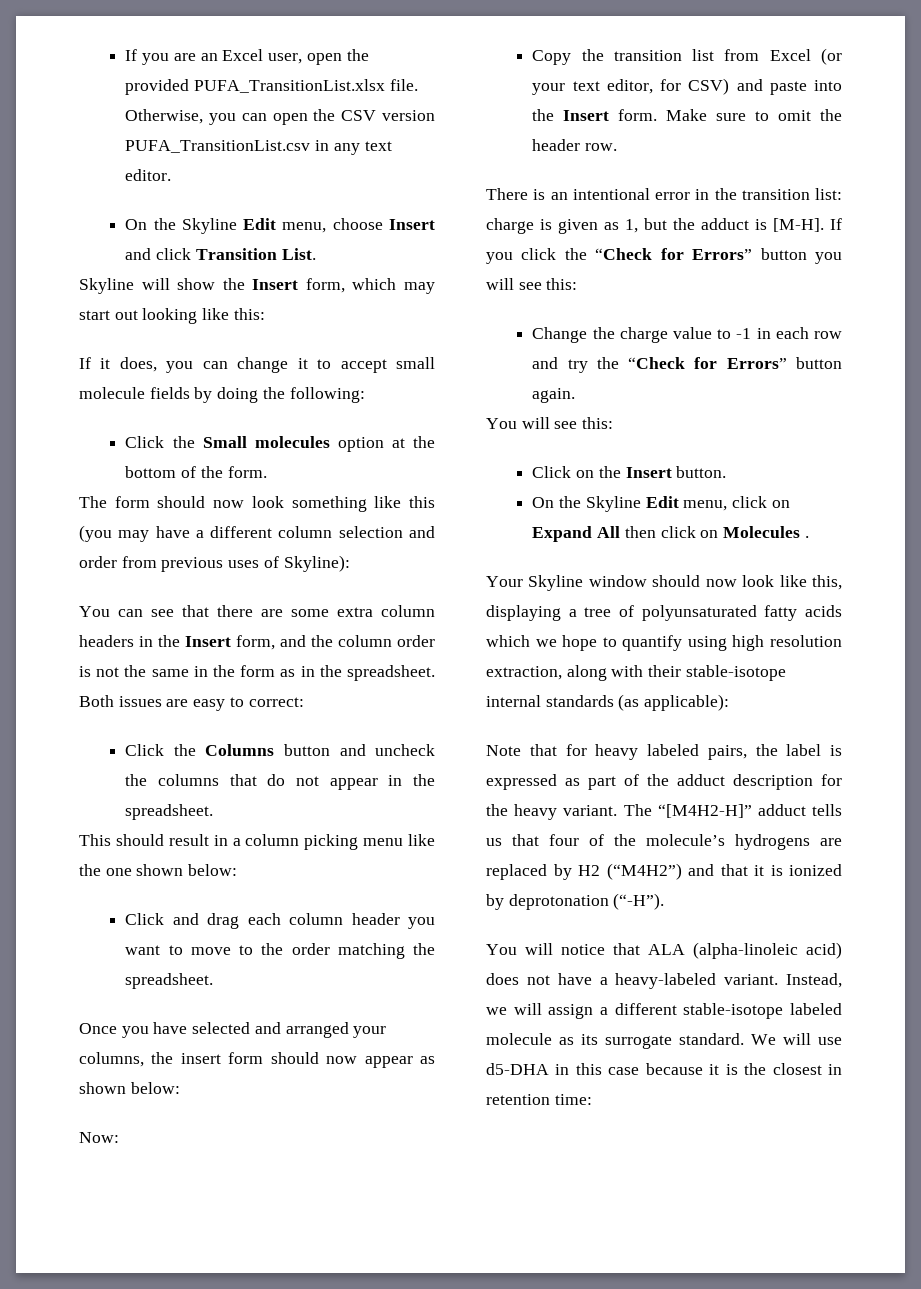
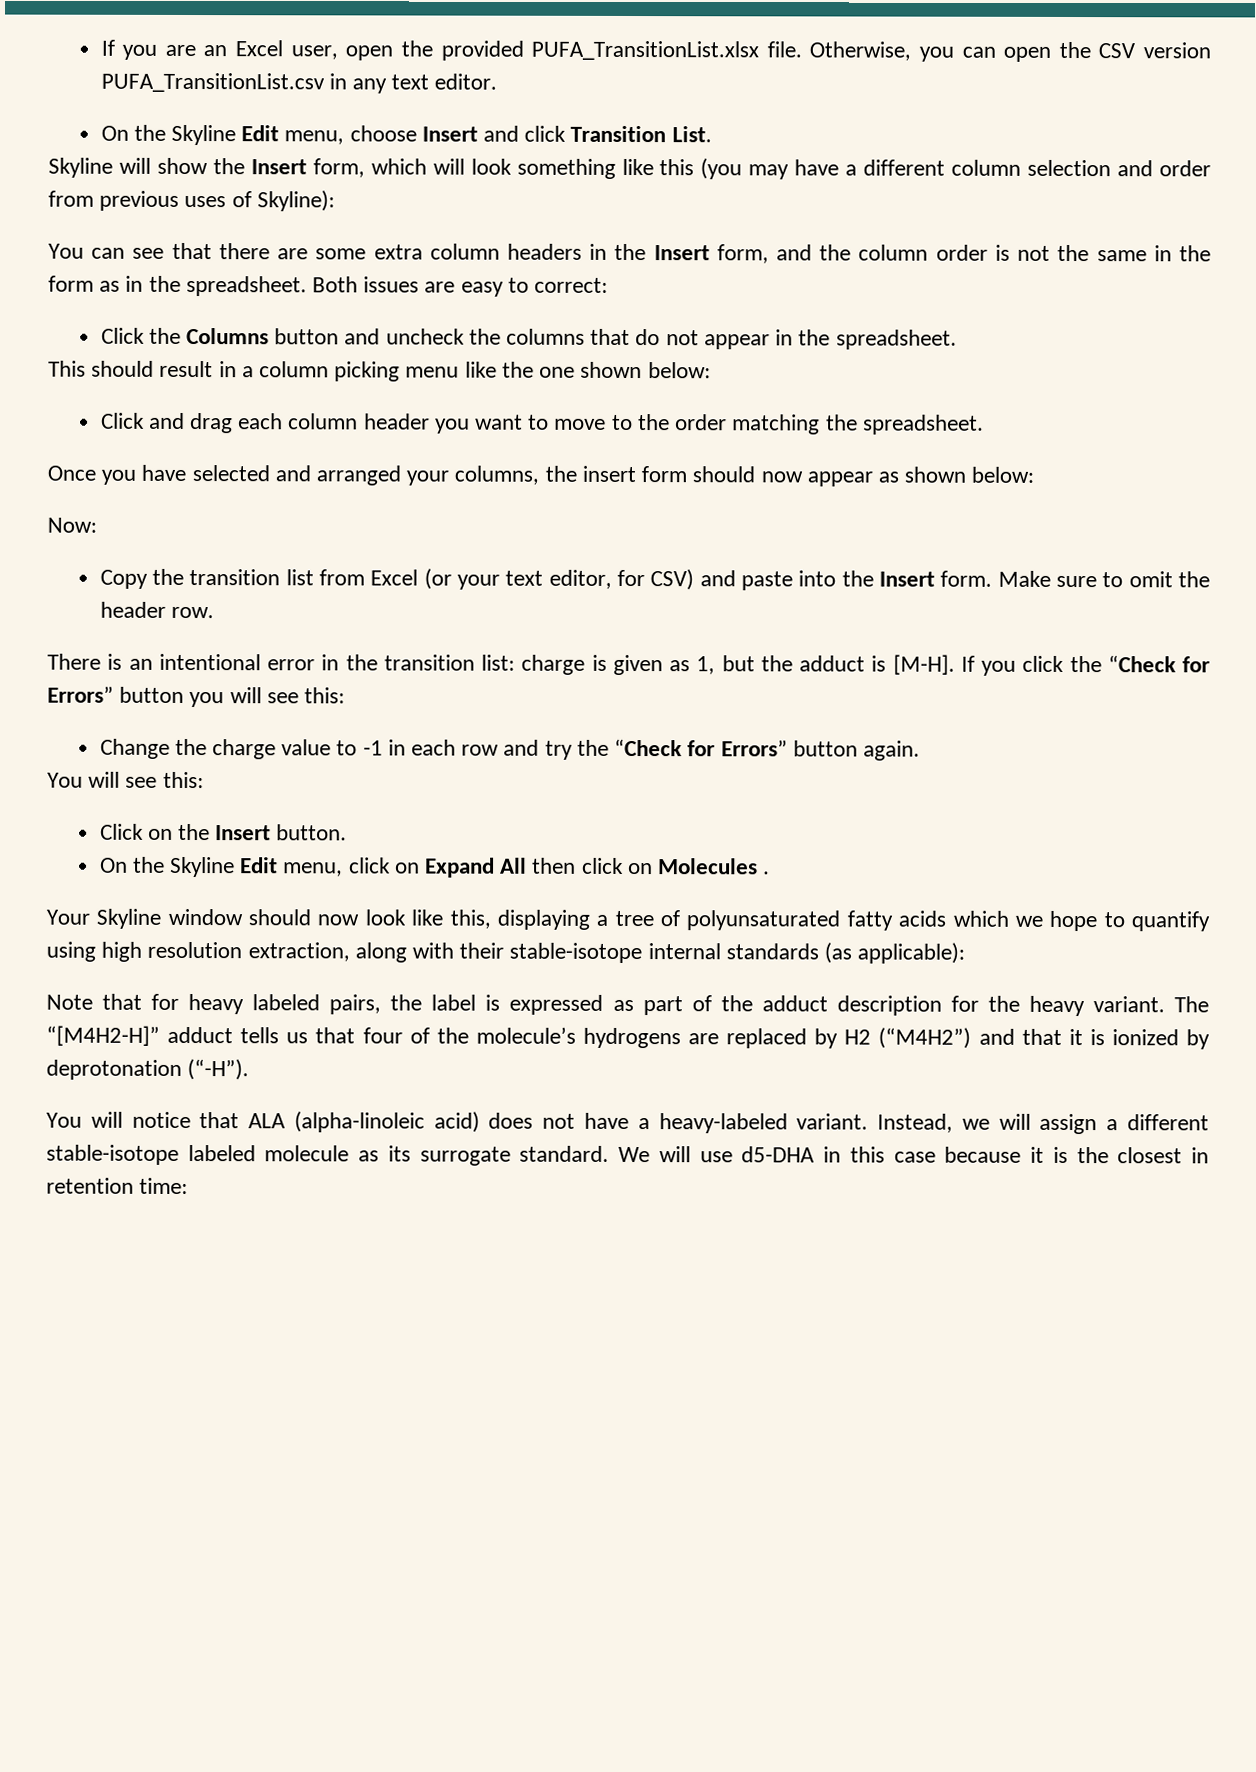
- Skyline will show the Insert form, which may start out looking like this:
- If it does, you can change it to accept small molecule fields by doing the following:
- Click the Small molecules option at the bottom of the form.
- The form should now look something like this (you may have a different column selection and order from previous uses of Skyline):
+ Skyline will show the Insert form, which will look something like this (you may have a different column selection and order from previous uses of Skyline):

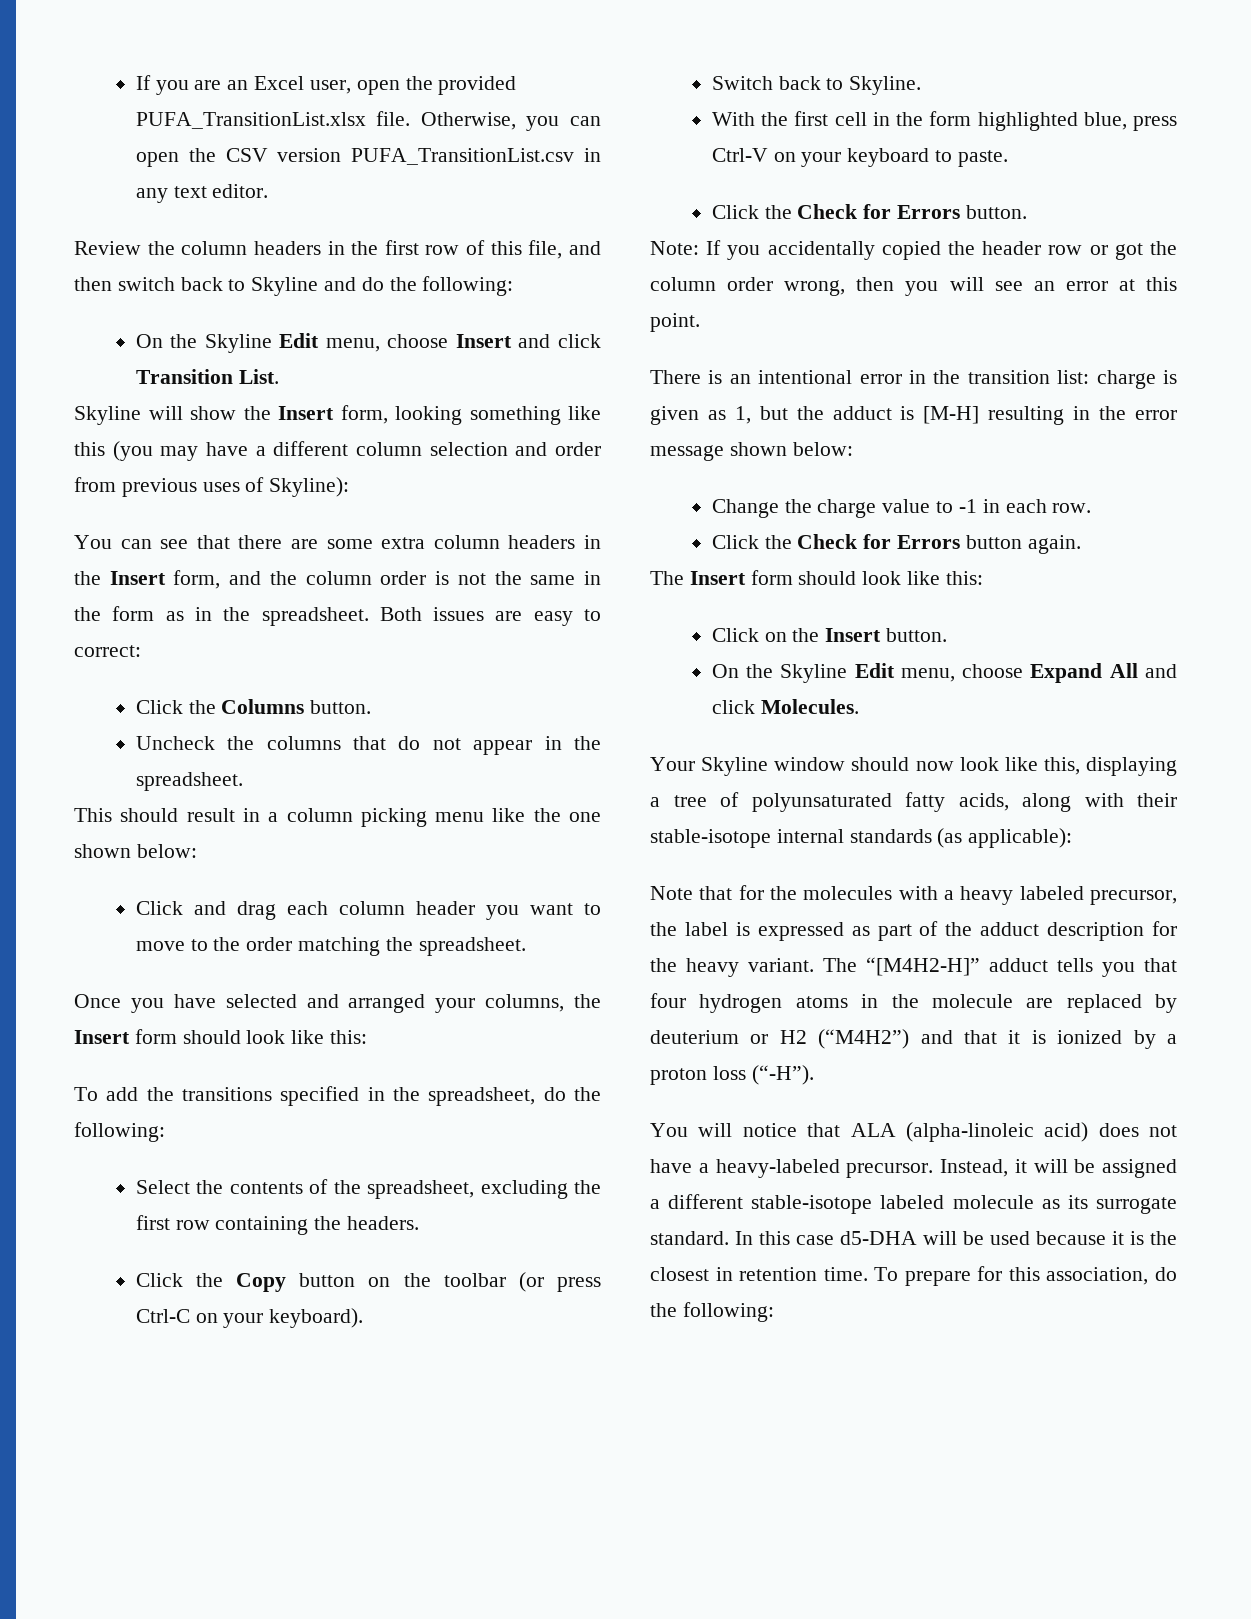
+ Review the column headers in the first row of this file, and then switch back to Skyline and do the following:
- Skyline will show the Insert form, which will look something like this (you may have a different column selection and order from previous uses of Skyline):
+ Skyline will show the Insert form, looking something like this (you may have a different column selection and order from previous uses of Skyline):
- Click the Columns button and uncheck the columns that do not appear in the spreadsheet.
+ Click the Columns button.
+ Uncheck the columns that do not appear in the spreadsheet.
- Once you have selected and arranged your columns, the insert form should now appear as shown below:
- Now:
- Copy the transition list from Excel (or your text editor, for CSV) and paste into the Insert form. Make sure to omit the header row.
+ Once you have selected and arranged your columns, the Insert form should look like this:
+ To add the transitions specified in the spreadsheet, do the following:
+ Select the contents of the spreadsheet, excluding the first row containing the headers.
+ Click the Copy button on the toolbar (or press Ctrl-C on your keyboard).
+ Switch back to Skyline.
+ With the first cell in the form highlighted blue, press Ctrl-V on your keyboard to paste.
+ Click the Check for Errors button.
+ Note: If you accidentally copied the header row or got the column order wrong, then you will see an error at this point.
- There is an intentional error in the transition list: charge is given as 1, but the adduct is [M-H]. If you click the “Check for Errors” button you will see this:
+ There is an intentional error in the transition list: charge is given as 1, but the adduct is [M-H] resulting in the error message shown below:
- Change the charge value to -1 in each row and try the “Check for Errors” button again.
- You will see this:
+ Change the charge value to -1 in each row.
+ Click the Check for Errors button again.
+ The Insert form should look like this:
- On the Skyline Edit menu, click on Expand All then click on Molecules .
+ On the Skyline Edit menu, choose Expand All and click Molecules.
- Your Skyline window should now look like this, displaying a tree of polyunsaturated fatty acids which we hope to quantify using high resolution extraction, along with their stable-isotope internal standards (as applicable):
+ Your Skyline window should now look like this, displaying a tree of polyunsaturated fatty acids, along with their stable-isotope internal standards (as applicable):
- Note that for heavy labeled pairs, the label is expressed as part of the adduct description for the heavy variant.
+ Note that for the molecules with a heavy labeled precursor, the label is expressed as part of the adduct description for the heavy variant.
- The “[M4H2-H]” adduct tells us that four of the molecule’s hydrogens are replaced by H2 (“M4H2”) and that it is ionized by deprotonation (“-H”).
+ The “[M4H2-H]” adduct tells you that four hydrogen atoms in the molecule are replaced by deuterium or H2 (“M4H2”) and that it is ionized by a proton loss (“-H”).
- You will notice that ALA (alpha-linoleic acid) does not have a heavy-labeled variant. Instead, we will assign a different stable-isotope labeled molecule as its surrogate standard.
+ You will notice that ALA (alpha-linoleic acid) does not have a heavy-labeled precursor. Instead, it will be assigned a different stable-isotope labeled molecule as its surrogate standard.
- We will use d5-DHA in this case because it is the closest in retention time:
+ In this case d5-DHA will be used because it is the closest in retention time. To prepare for this association, do the following:

